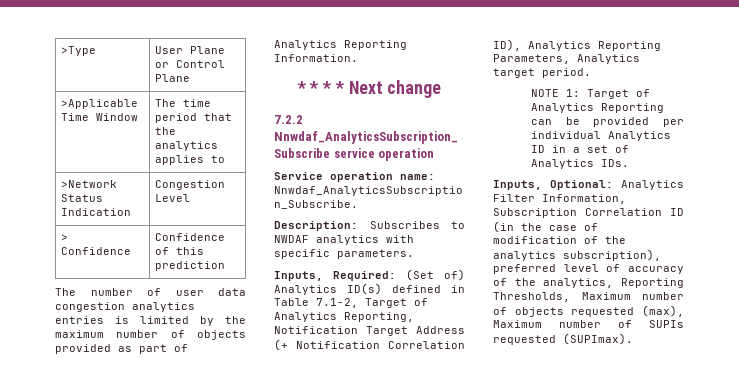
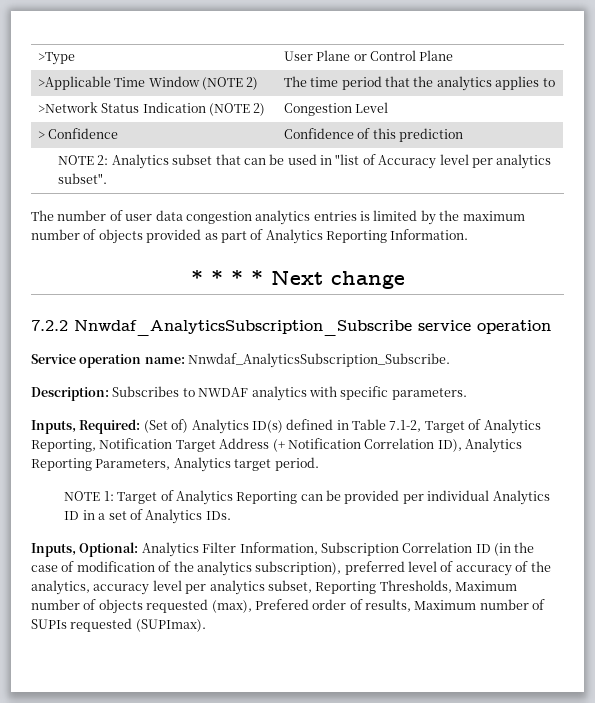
- >Applicable Time Window | The time period that the analytics applies to
+ >Applicable Time Window (NOTE 2) | The time period that the analytics applies to
- >Network Status Indication | Congestion Level
+ >Network Status Indication (NOTE 2) | Congestion Level
+ NOTE 2: Analytics subset that can be used in "list of Accuracy level per analytics subset".
- Inputs, Optional: Analytics Filter Information, Subscription Correlation ID (in the case of modification of the analytics subscription), preferred level of accuracy of the analytics, Reporting Thresholds, Maximum number of objects requested (max), Maximum number of SUPIs requested (SUPImax).
+ Inputs, Optional: Analytics Filter Information, Subscription Correlation ID (in the case of modification of the analytics subscription), preferred level of accuracy of the analytics, accuracy level per analytics subset, Reporting Thresholds, Maximum number of objects requested (max), Prefered order of results, Maximum number of SUPIs requested (SUPImax).

